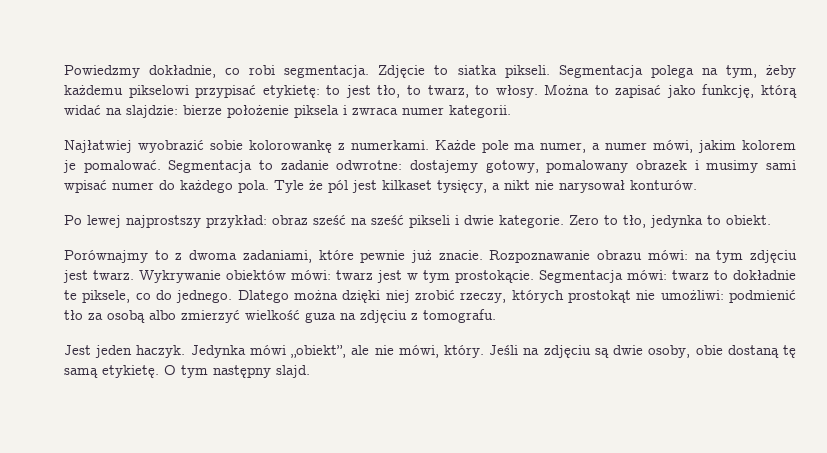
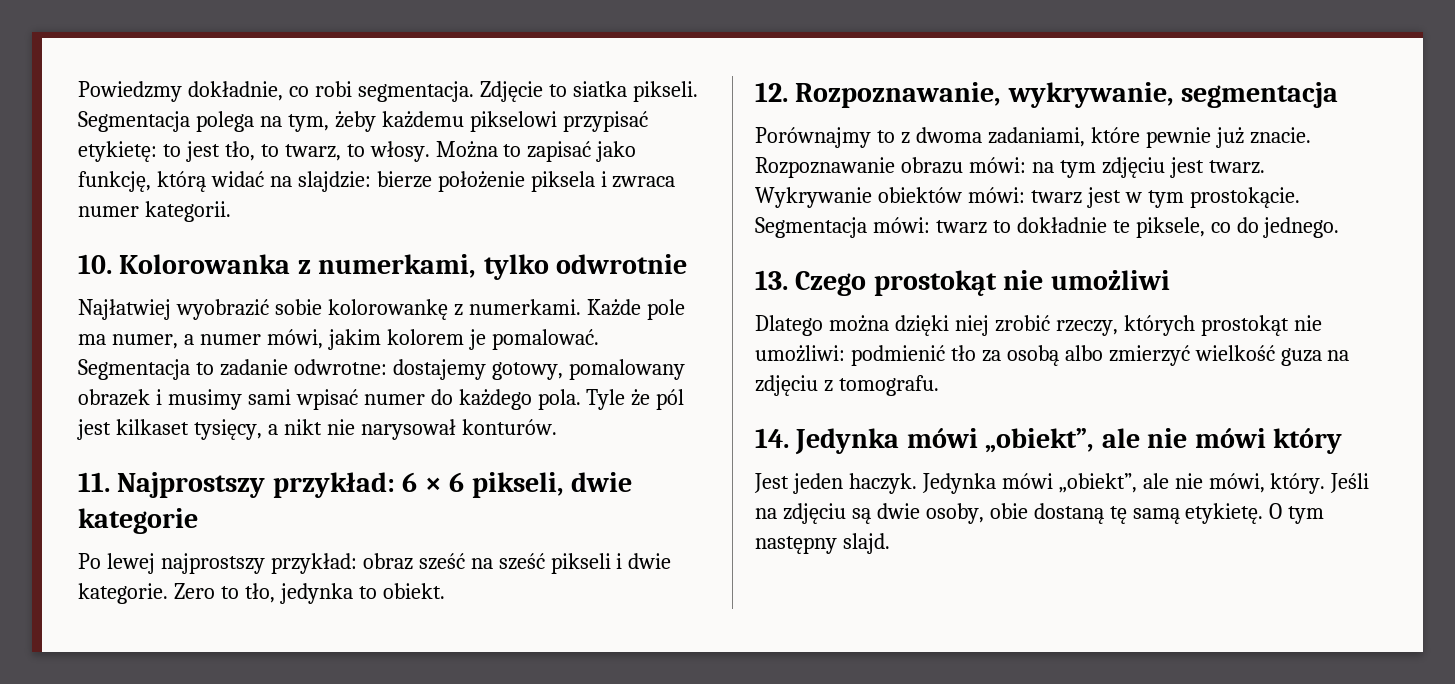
+ 10. Kolorowanka z numerkami, tylko odwrotnie
+ 11. Najprostszy przykład: 6 × 6 pikseli, dwie kategorie
+ 12. Rozpoznawanie, wykrywanie, segmentacja
- Segmentacja mówi: twarz to dokładnie te piksele, co do jednego. Dlatego można dzięki niej zrobić rzeczy, których prostokąt nie umożliwi: podmienić tło za osobą albo zmierzyć wielkość guza na zdjęciu z tomografu.
+ Segmentacja mówi: twarz to dokładnie te piksele, co do jednego.
+ 13. Czego prostokąt nie umożliwi
+ Dlatego można dzięki niej zrobić rzeczy, których prostokąt nie umożliwi: podmienić tło za osobą albo zmierzyć wielkość guza na zdjęciu z tomografu.
+ 14. Jedynka mówi „obiekt”, ale nie mówi który

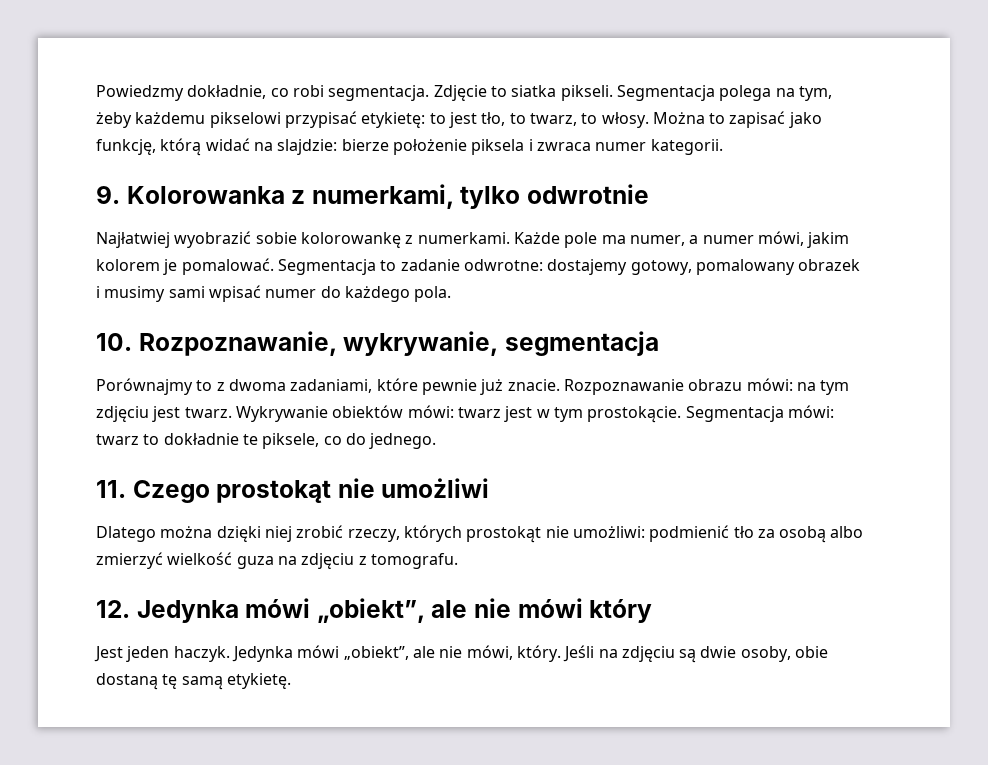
- 10. Kolorowanka z numerkami, tylko odwrotnie
+ 9. Kolorowanka z numerkami, tylko odwrotnie
- Segmentacja to zadanie odwrotne: dostajemy gotowy, pomalowany obrazek i musimy sami wpisać numer do każdego pola. Tyle że pól jest kilkaset tysięcy, a nikt nie narysował konturów.
- 11. Najprostszy przykład: 6 × 6 pikseli, dwie kategorie
- Po lewej najprostszy przykład: obraz sześć na sześć pikseli i dwie kategorie. Zero to tło, jedynka to obiekt.
- 12. Rozpoznawanie, wykrywanie, segmentacja
+ Segmentacja to zadanie odwrotne: dostajemy gotowy, pomalowany obrazek i musimy sami wpisać numer do każdego pola.
+ 10. Rozpoznawanie, wykrywanie, segmentacja
- 13. Czego prostokąt nie umożliwi
+ 11. Czego prostokąt nie umożliwi
- 14. Jedynka mówi „obiekt”, ale nie mówi który
+ 12. Jedynka mówi „obiekt”, ale nie mówi który
- O tym następny slajd.

